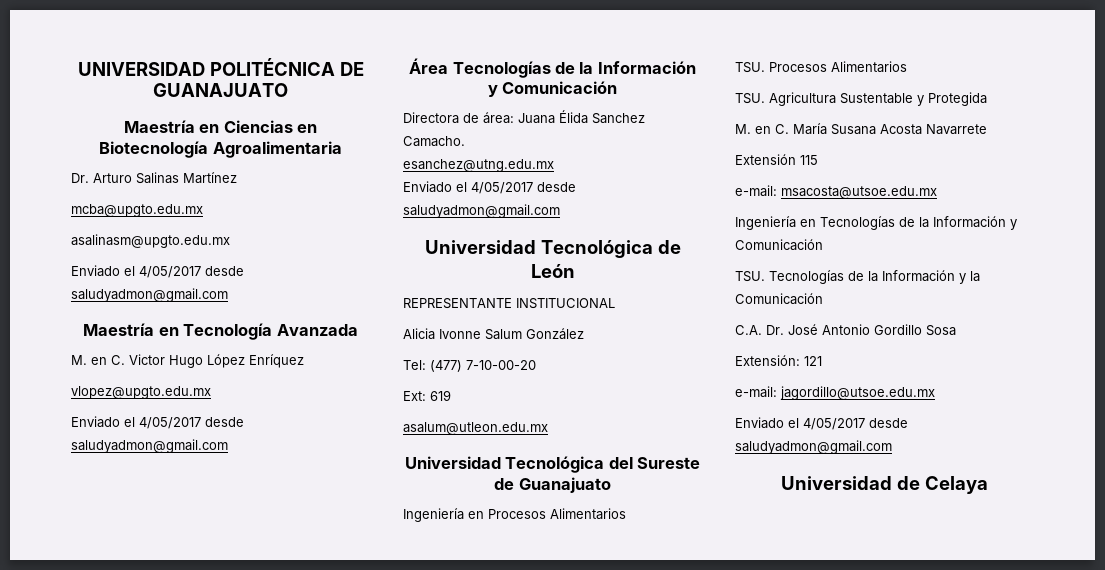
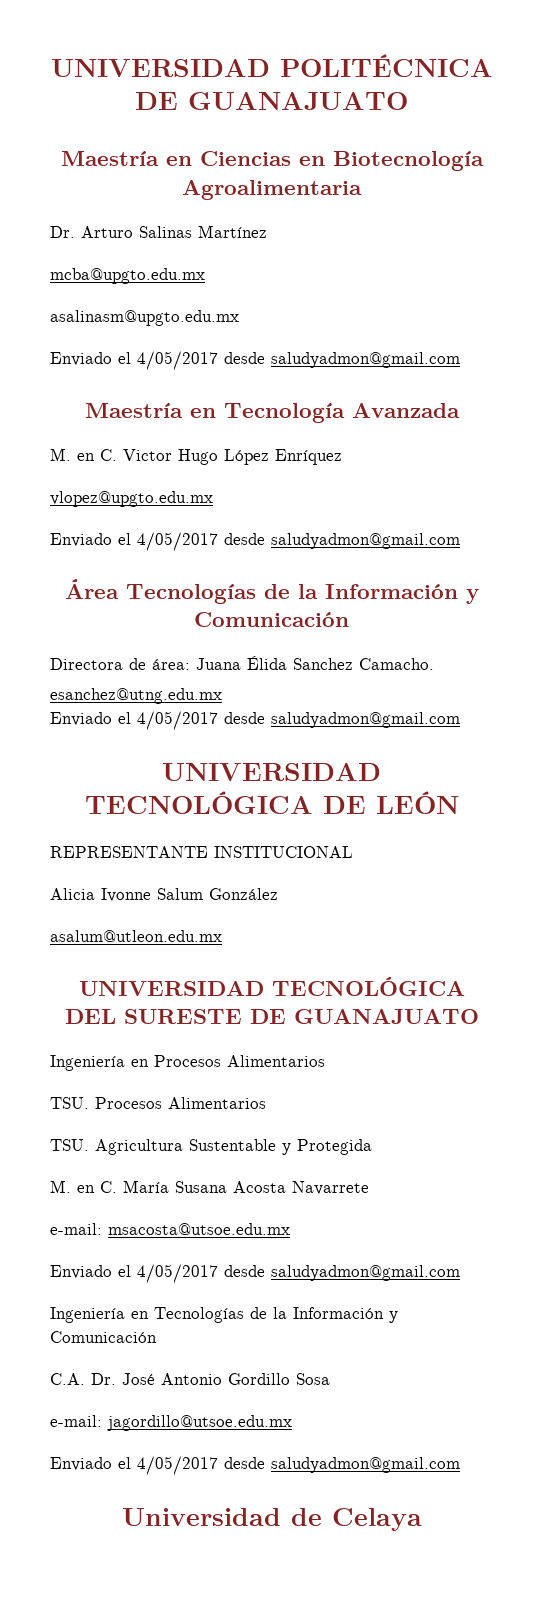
- Universidad Tecnológica de León
+ UNIVERSIDAD TECNOLÓGICA DE LEÓN
- Tel: (477) 7-10-00-20
- Ext: 619
  asalum@utleon.edu.mx
- Universidad Tecnológica del Sureste de Guanajuato
+ UNIVERSIDAD TECNOLÓGICA DEL SURESTE DE GUANAJUATO
- Extensión 115
  e-mail: msacosta@utsoe.edu.mx
+ Enviado el 4/05/2017 desde saludyadmon@gmail.com
- TSU. Tecnologías de la Información y la Comunicación
- Extensión: 121

